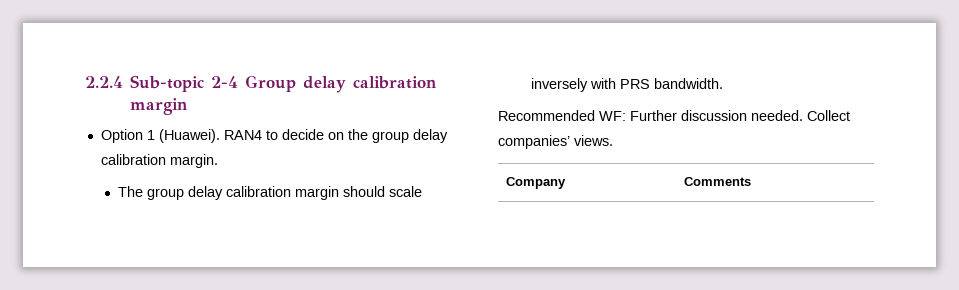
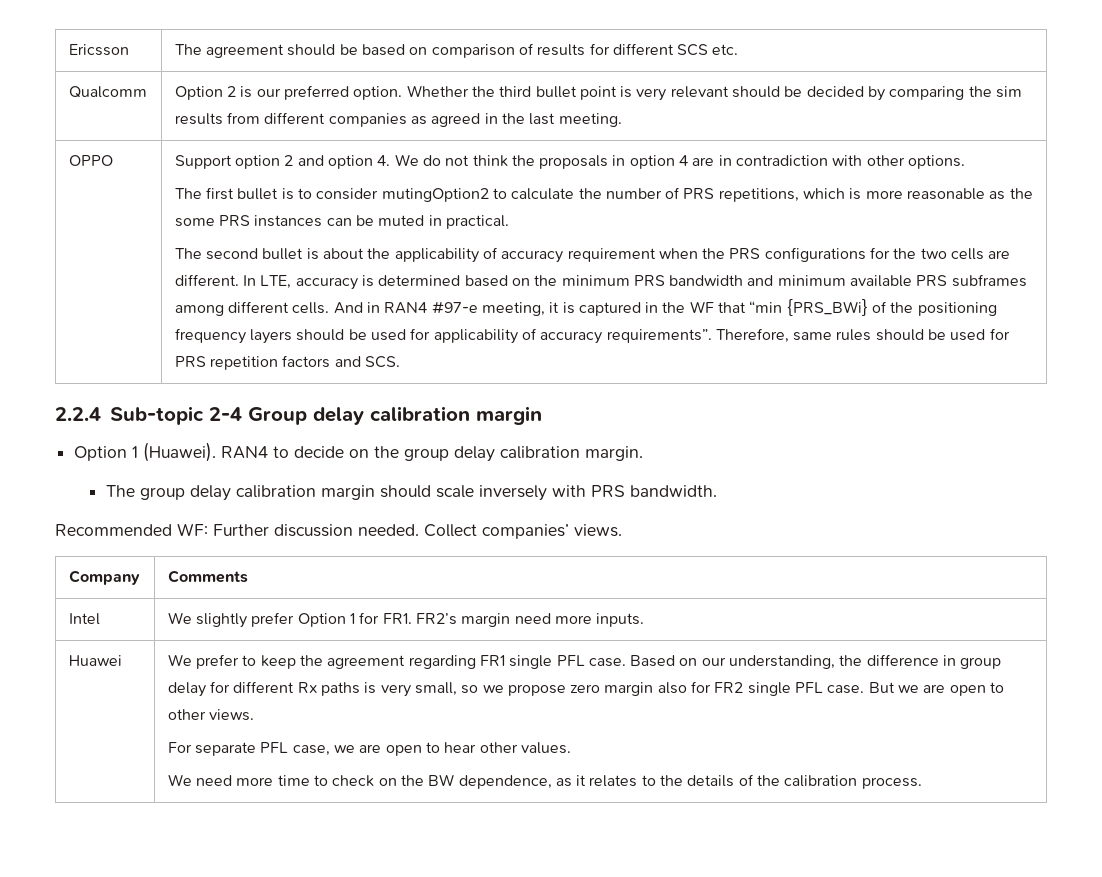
+ Ericsson | The agreement should be based on comparison of results for different SCS etc.
+ Qualcomm | Option 2 is our preferred option. Whether the third bullet point is very relevant should be decided by comparing the sim results from different companies as agreed in the last meeting.
+ OPPO | Support option 2 and option 4. We do not think the proposals in option 4 are in contradiction with other options.
+ The first bullet is to consider mutingOption2 to calculate the number of PRS repetitions, which is more reasonable as the some PRS instances can be muted in practical.
+ The second bullet is about the applicability of accuracy requirement when the PRS configurations for the two cells are different. In LTE, accuracy is determined based on the minimum PRS bandwidth and minimum available PRS subframes among different cells. And in RAN4 #97-e meeting, it is captured in the WF that “min {PRS_BWi} of the positioning frequency layers should be used for applicability of accuracy requirements”. Therefore, same rules should be used for PRS repetition factors and SCS.
+ Intel | We slightly prefer Option 1 for FR1. FR2’s margin need more inputs.
+ Huawei | We prefer to keep the agreement regarding FR1 single PFL case. Based on our understanding, the difference in group delay for different Rx paths is very small, so we propose zero margin also for FR2 single PFL case. But we are open to other views.
+ For separate PFL case, we are open to hear other values.
+ We need more time to check on the BW dependence, as it relates to the details of the calibration process.

